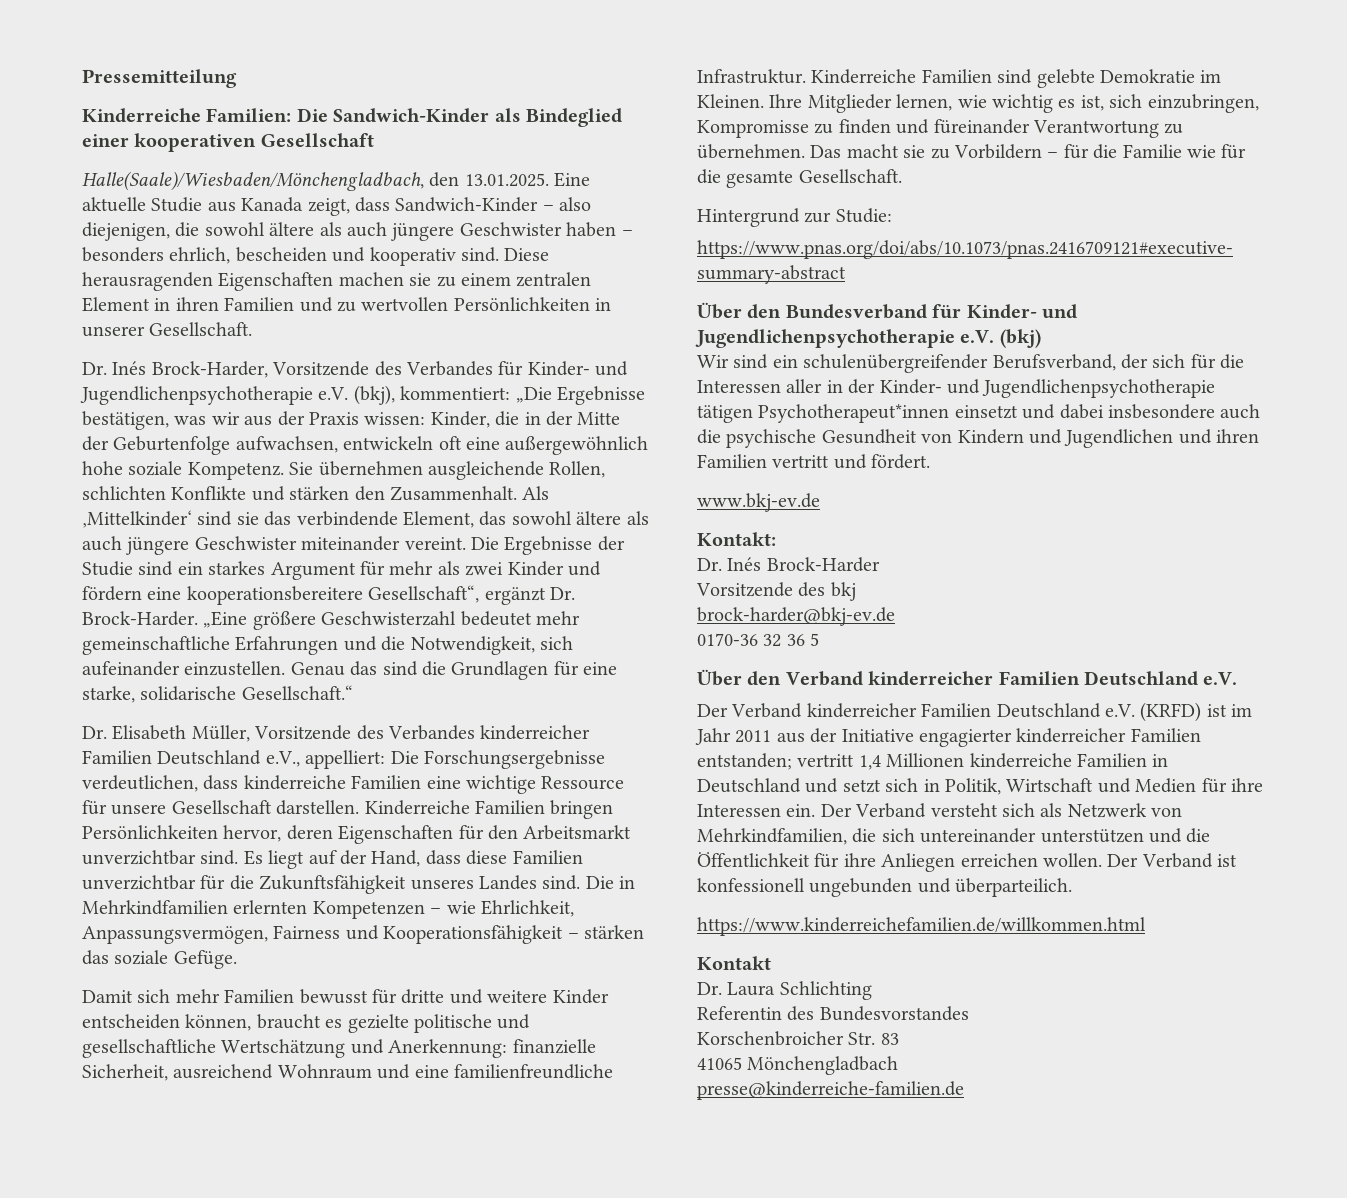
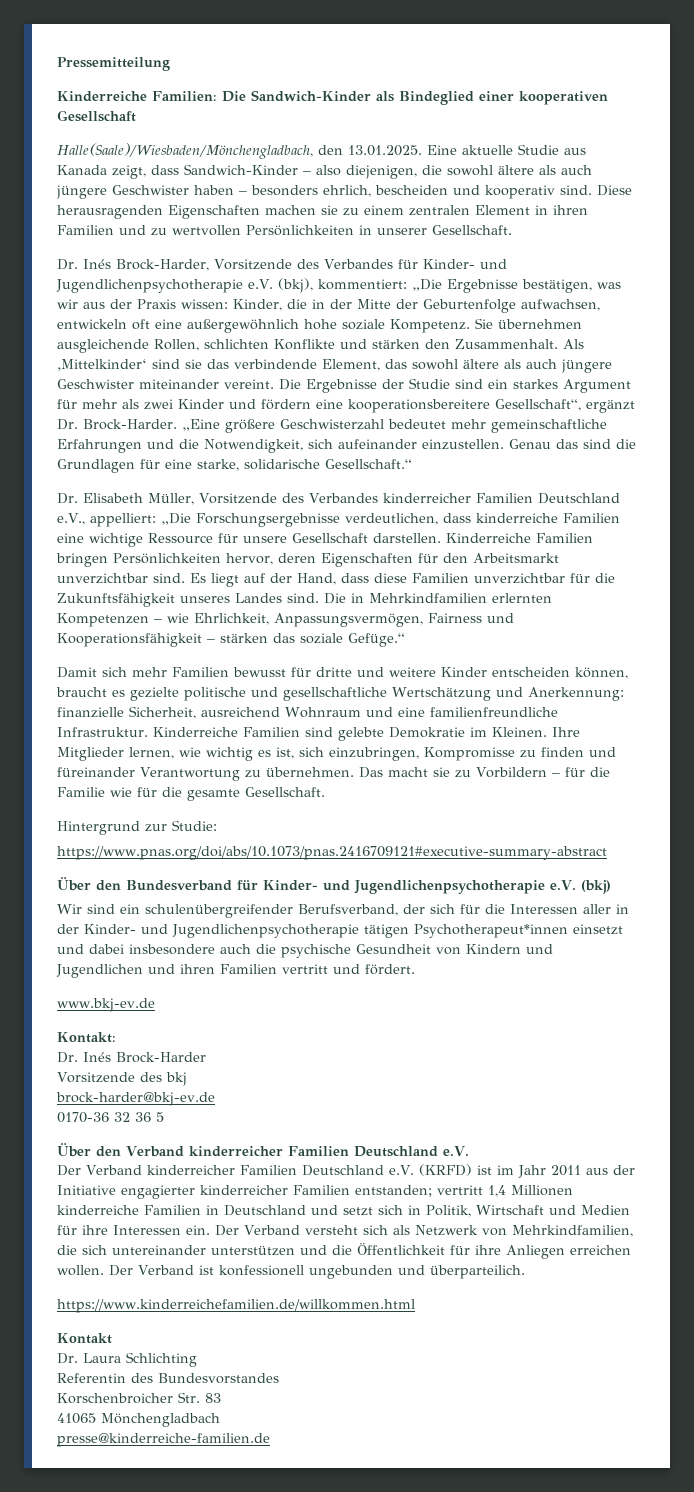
- Dr. Elisabeth Müller, Vorsitzende des Verbandes kinderreicher Familien Deutschland e.V., appelliert: Die Forschungsergebnisse verdeutlichen, dass kinderreiche Familien eine wichtige Ressource für unsere Gesellschaft darstellen.
+ Dr. Elisabeth Müller, Vorsitzende des Verbandes kinderreicher Familien Deutschland e.V., appelliert: „Die Forschungsergebnisse verdeutlichen, dass kinderreiche Familien eine wichtige Ressource für unsere Gesellschaft darstellen.
- Die in Mehrkindfamilien erlernten Kompetenzen – wie Ehrlichkeit, Anpassungsvermögen, Fairness und Kooperationsfähigkeit – stärken das soziale Gefüge.
+ Die in Mehrkindfamilien erlernten Kompetenzen – wie Ehrlichkeit, Anpassungsvermögen, Fairness und Kooperationsfähigkeit – stärken das soziale Gefüge.“

